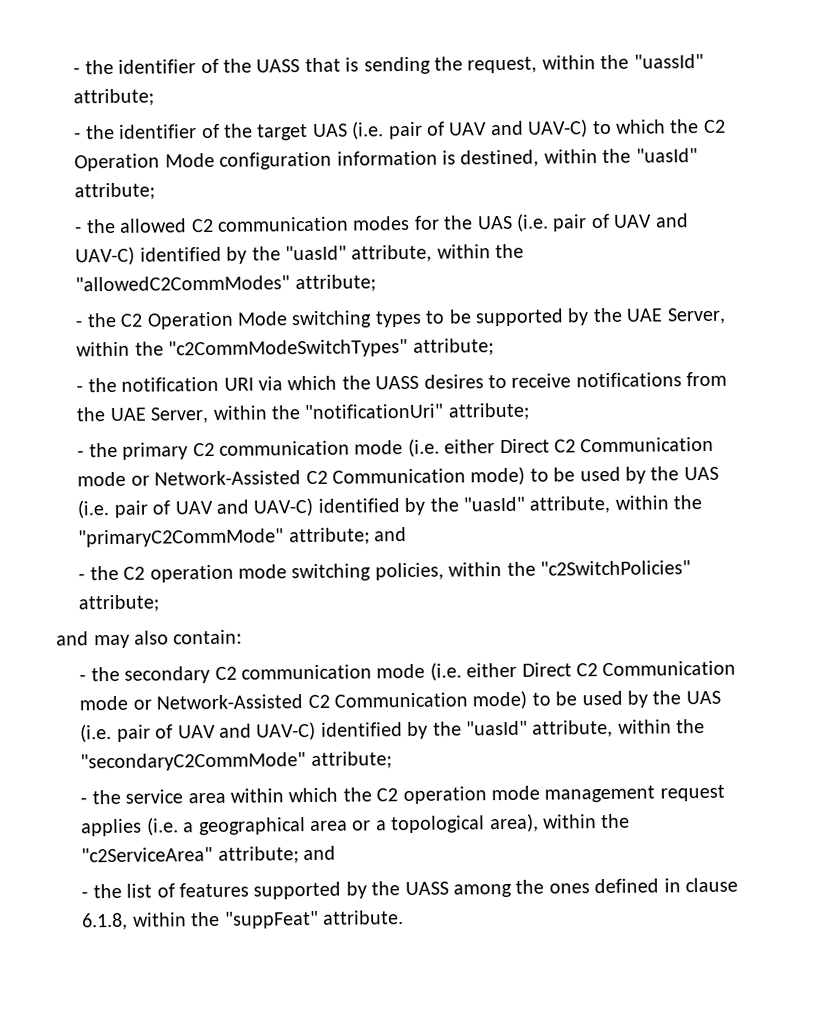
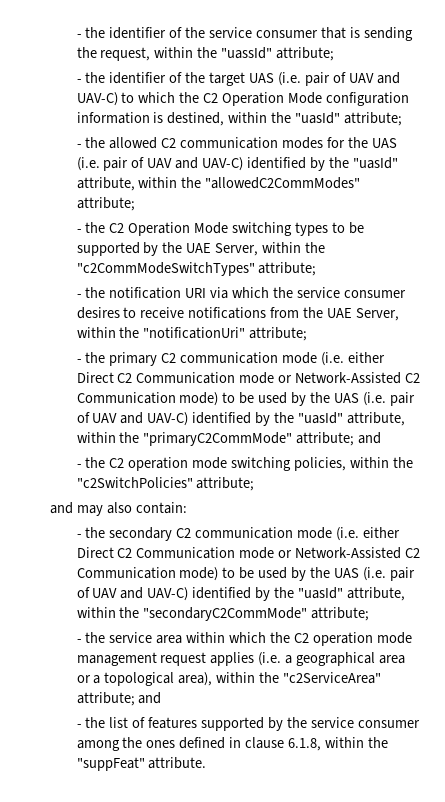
- - the identifier of the UASS that is sending the request, within the "uassId" attribute;
+ - the identifier of the service consumer that is sending the request, within the "uassId" attribute;
- - the notification URI via which the UASS desires to receive notifications from the UAE Server, within the "notificationUri" attribute;
+ - the notification URI via which the service consumer desires to receive notifications from the UAE Server, within the "notificationUri" attribute;
- - the list of features supported by the UASS among the ones defined in clause 6.1.8, within the "suppFeat" attribute.
+ - the list of features supported by the service consumer among the ones defined in clause 6.1.8, within the "suppFeat" attribute.

